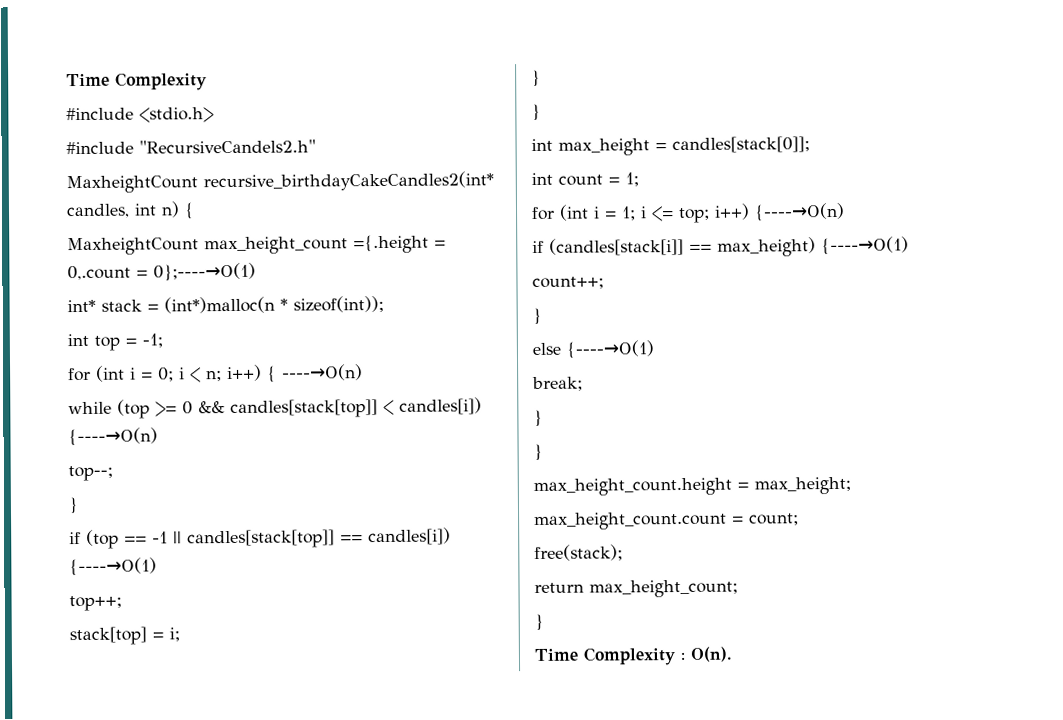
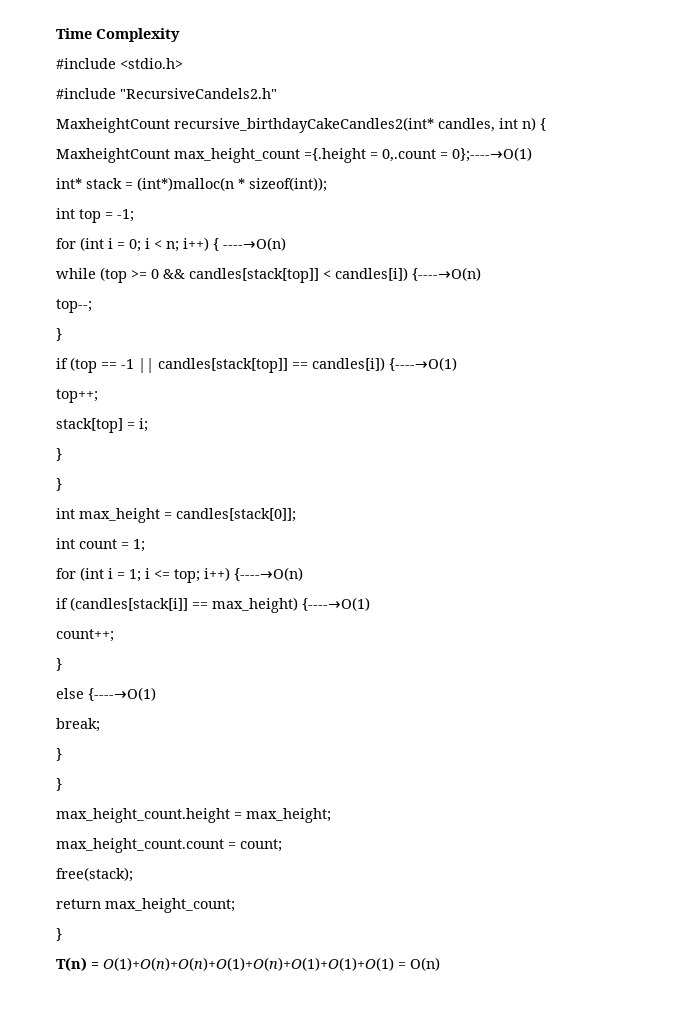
- Time Complexity : O(n).
+ T(n) = O(1)+O(n)+O(n)+O(1)+O(n)+O(1)+O(1)+O(1) = O(n)

